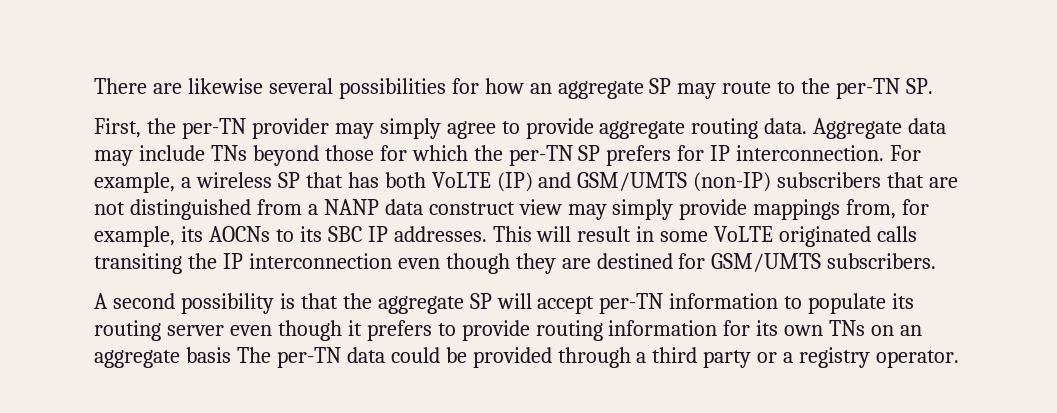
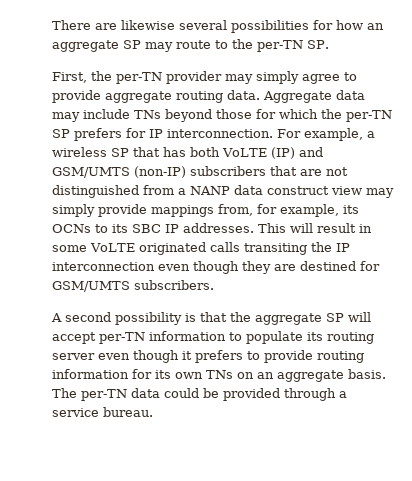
- For example, a wireless SP that has both VoLTE (IP) and GSM/UMTS (non-IP) subscribers that are not distinguished from a NANP data construct view may simply provide mappings from, for example, its AOCNs to its SBC IP addresses.
+ For example, a wireless SP that has both VoLTE (IP) and GSM/UMTS (non-IP) subscribers that are not distinguished from a NANP data construct view may simply provide mappings from, for example, its OCNs to its SBC IP addresses.
- A second possibility is that the aggregate SP will accept per-TN information to populate its routing server even though it prefers to provide routing information for its own TNs on an aggregate basis The per-TN data could be provided through a third party or a registry operator.
+ A second possibility is that the aggregate SP will accept per-TN information to populate its routing server even though it prefers to provide routing information for its own TNs on an aggregate basis. The per-TN data could be provided through a service bureau.

